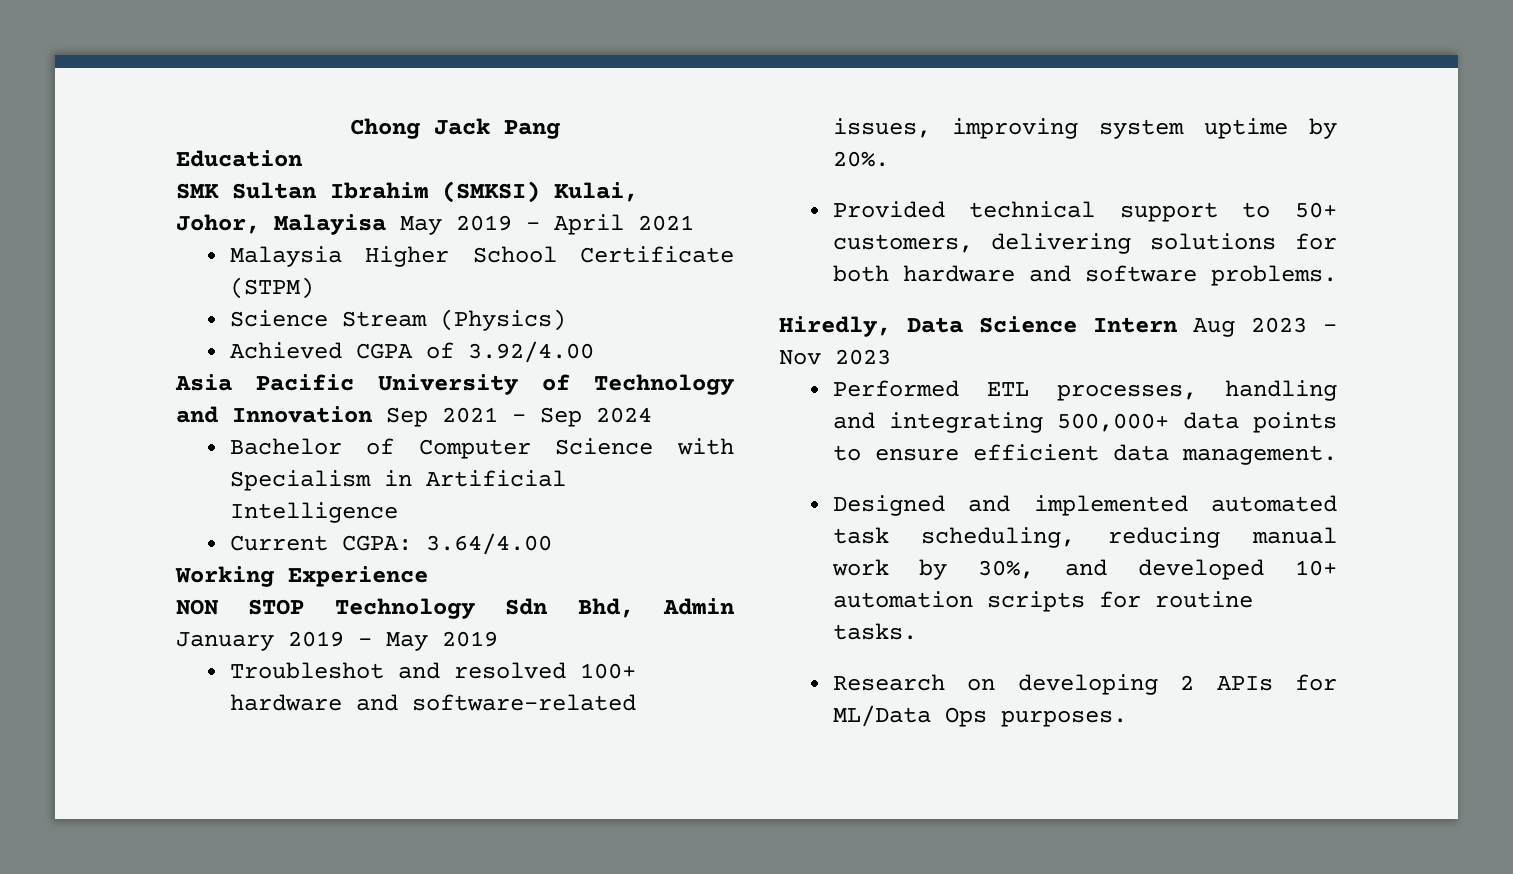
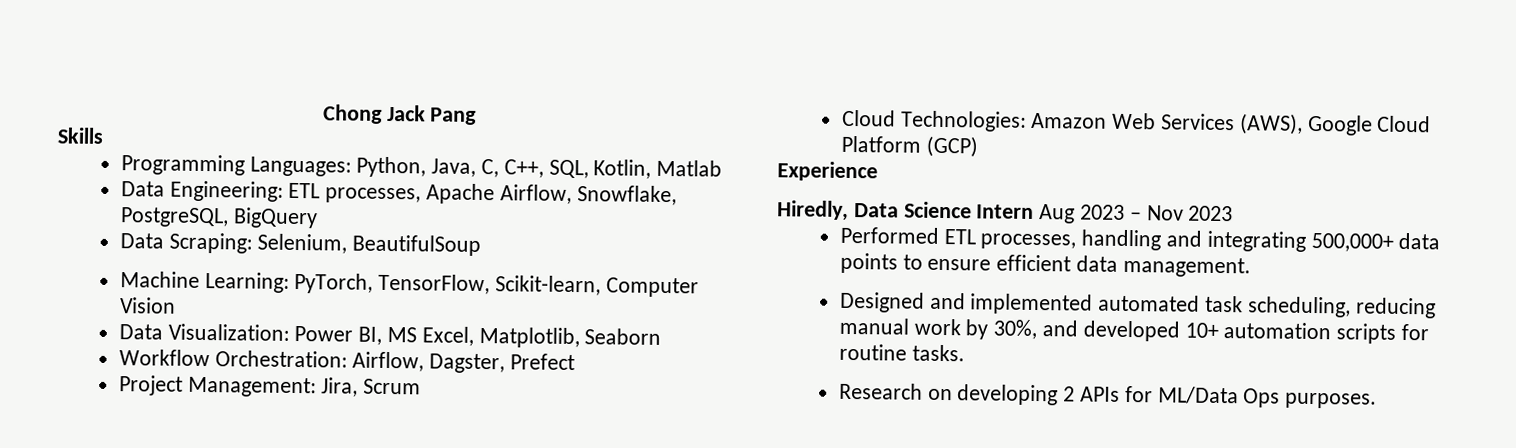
- Education
- SMK Sultan Ibrahim (SMKSI) Kulai, Johor, Malayisa May 2019 – April 2021
- Malaysia Higher School Certificate (STPM)
- Science Stream (Physics)
- Achieved CGPA of 3.92/4.00
- Asia Pacific University of Technology and Innovation Sep 2021 – Sep 2024
- Bachelor of Computer Science with Specialism in Artificial Intelligence
- Current CGPA: 3.64/4.00
- Working Experience
- NON STOP Technology Sdn Bhd, Admin January 2019 – May 2019
- Troubleshot and resolved 100+ hardware and software-related issues, improving system uptime by 20%.
- Provided technical support to 50+ customers, delivering solutions for both hardware and software problems.
+ Skills
+ Programming Languages: Python, Java, C, C++, SQL, Kotlin, Matlab
+ Data Engineering: ETL processes, Apache Airflow, Snowflake, PostgreSQL, BigQuery
+ Data Scraping: Selenium, BeautifulSoup
+ Machine Learning: PyTorch, TensorFlow, Scikit-learn, Computer Vision
+ Data Visualization: Power BI, MS Excel, Matplotlib, Seaborn
+ Workflow Orchestration: Airflow, Dagster, Prefect
+ Project Management: Jira, Scrum
+ Cloud Technologies: Amazon Web Services (AWS), Google Cloud Platform (GCP)
+ Experience

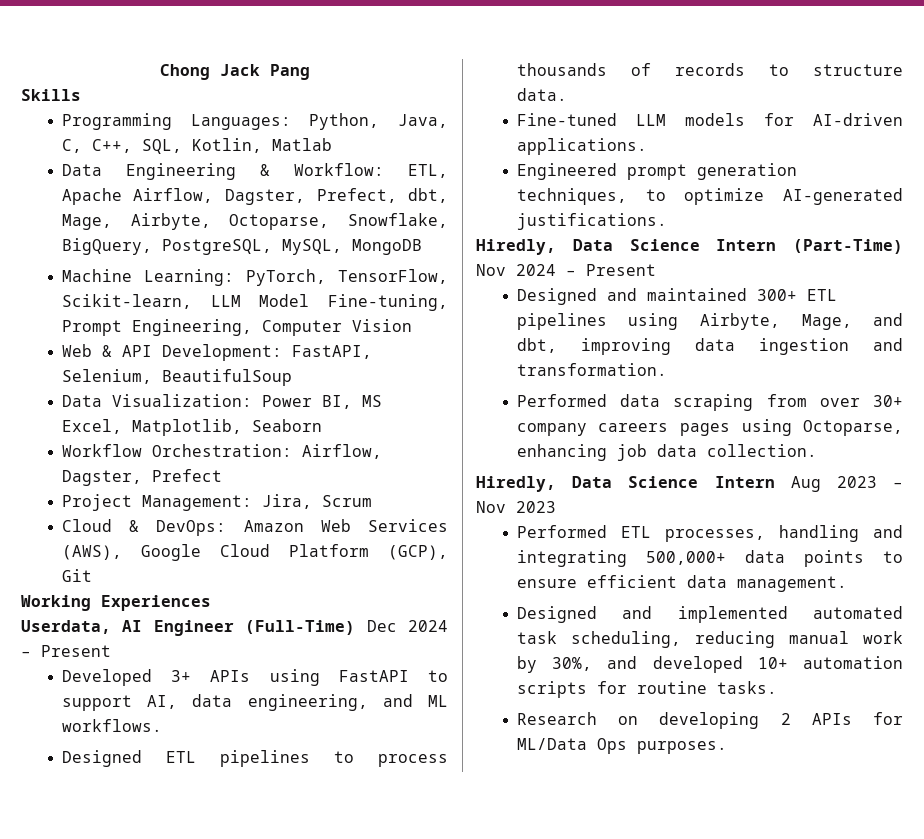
- Data Engineering: ETL processes, Apache Airflow, Snowflake, PostgreSQL, BigQuery
- Data Scraping: Selenium, BeautifulSoup
+ Data Engineering & Workflow: ETL, Apache Airflow, Dagster, Prefect, dbt, Mage, Airbyte, Octoparse, Snowflake, BigQuery, PostgreSQL, MySQL, MongoDB
- Machine Learning: PyTorch, TensorFlow, Scikit-learn, Computer Vision
+ Machine Learning: PyTorch, TensorFlow, Scikit-learn, LLM Model Fine-tuning, Prompt Engineering, Computer Vision
+ Web & API Development: FastAPI, Selenium, BeautifulSoup
- Cloud Technologies: Amazon Web Services (AWS), Google Cloud Platform (GCP)
- Experience
+ Cloud & DevOps: Amazon Web Services (AWS), Google Cloud Platform (GCP), Git
+ Working Experiences
+ Userdata, AI Engineer (Full-Time) Dec 2024 – Present
+ Developed 3+ APIs using FastAPI to support AI, data engineering, and ML workflows.
+ Designed ETL pipelines to process thousands of records to structure data.
+ Fine-tuned LLM models for AI-driven applications.
+ Engineered prompt generation techniques, to optimize AI-generated justifications.
+ Hiredly, Data Science Intern (Part-Time) Nov 2024 – Present
+ Designed and maintained 300+ ETL pipelines using Airbyte, Mage, and dbt, improving data ingestion and transformation.
+ Performed data scraping from over 30+ company careers pages using Octoparse, enhancing job data collection.

